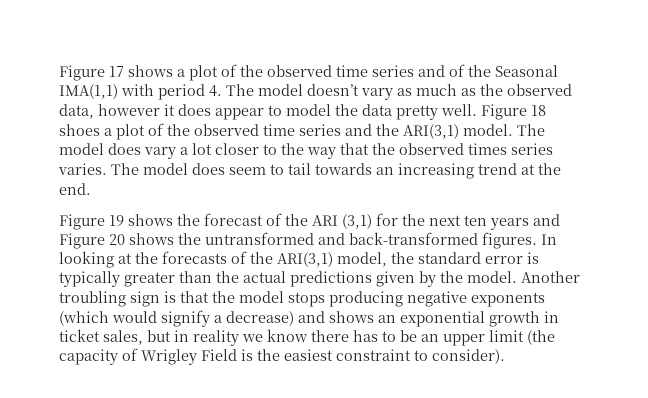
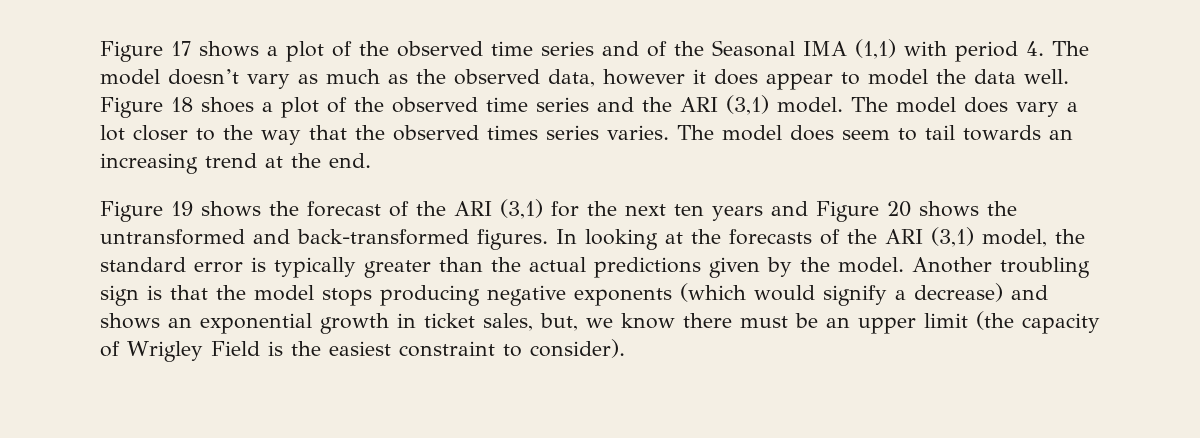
- Figure 17 shows a plot of the observed time series and of the Seasonal IMA(1,1) with period 4. The model doesn’t vary as much as the observed data, however it does appear to model the data pretty well.
+ Figure 17 shows a plot of the observed time series and of the Seasonal IMA (1,1) with period 4. The model doesn’t vary as much as the observed data, however it does appear to model the data well.
- Figure 18 shoes a plot of the observed time series and the ARI(3,1) model.
+ Figure 18 shoes a plot of the observed time series and the ARI (3,1) model.
- In looking at the forecasts of the ARI(3,1) model, the standard error is typically greater than the actual predictions given by the model.
+ In looking at the forecasts of the ARI (3,1) model, the standard error is typically greater than the actual predictions given by the model.
- Another troubling sign is that the model stops producing negative exponents (which would signify a decrease) and shows an exponential growth in ticket sales, but in reality we know there has to be an upper limit (the capacity of Wrigley Field is the easiest constraint to consider).
+ Another troubling sign is that the model stops producing negative exponents (which would signify a decrease) and shows an exponential growth in ticket sales, but, we know there must be an upper limit (the capacity of Wrigley Field is the easiest constraint to consider).

